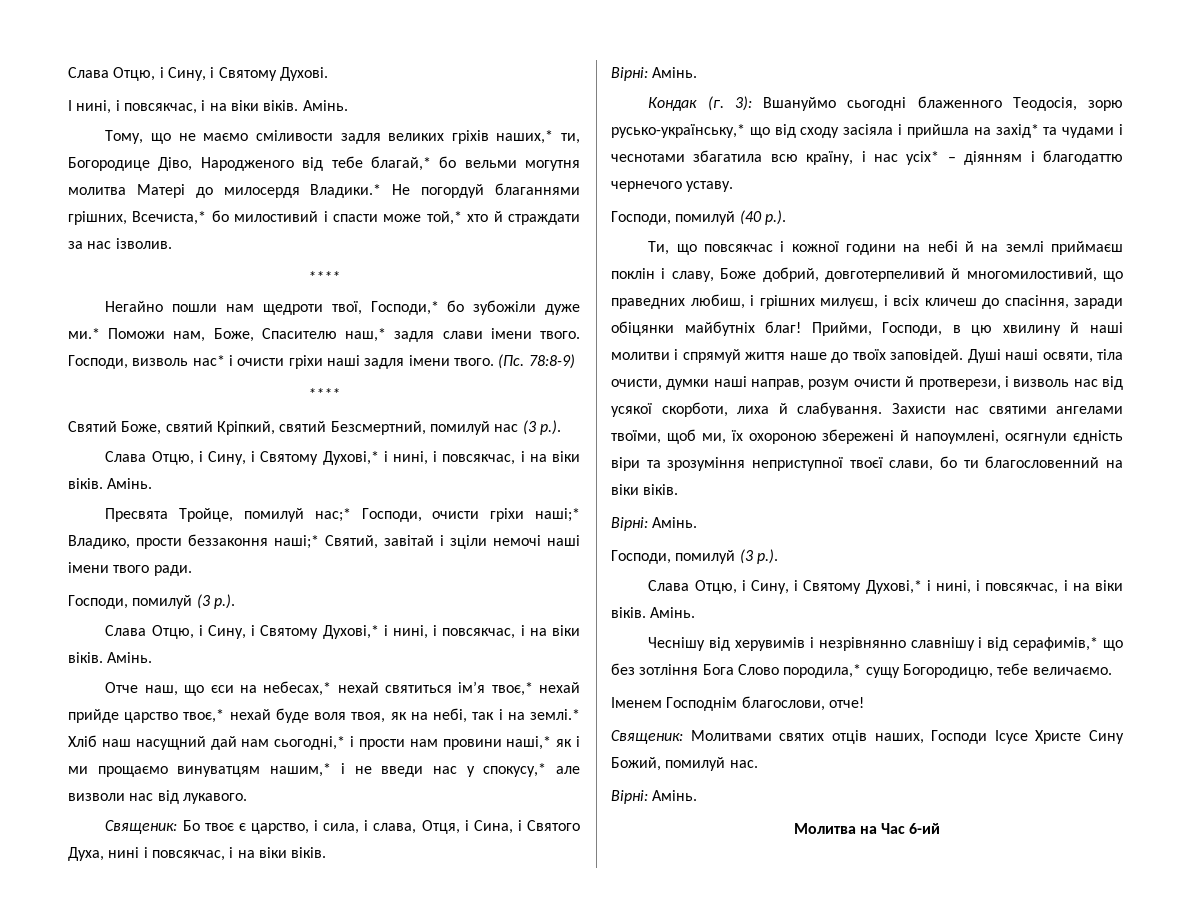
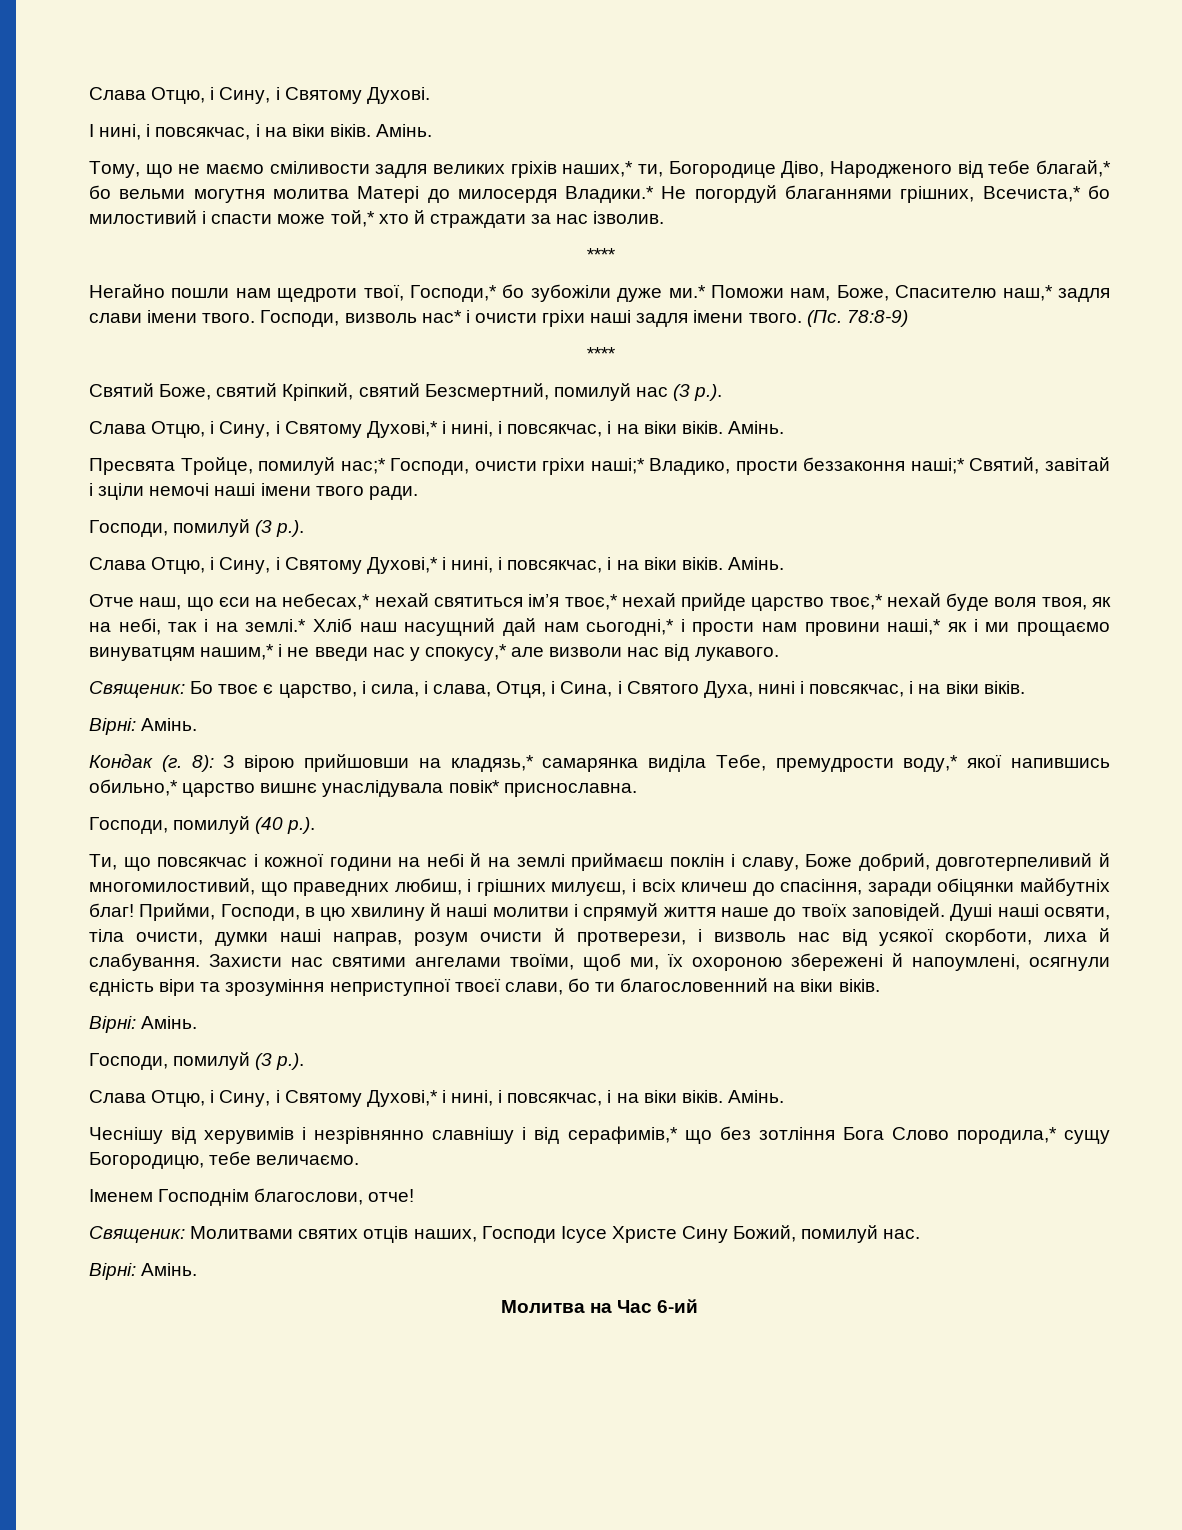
- Кондак (г. 3): Вшануймо сьогодні блаженного Теодосія, зорю русько-українську,* що від сходу засіяла і прийшла на захід* та чудами і чеснотами збагатила всю країну, і нас усіх* – діянням і благодаттю чернечого уставу.
+ Кондак (г. 8): З вірою прийшовши на кладязь,* самарянка виділа Тебе, премудрости воду,* якої напившись обильно,* царство вишнє унаслідувала повік* приснославна.

